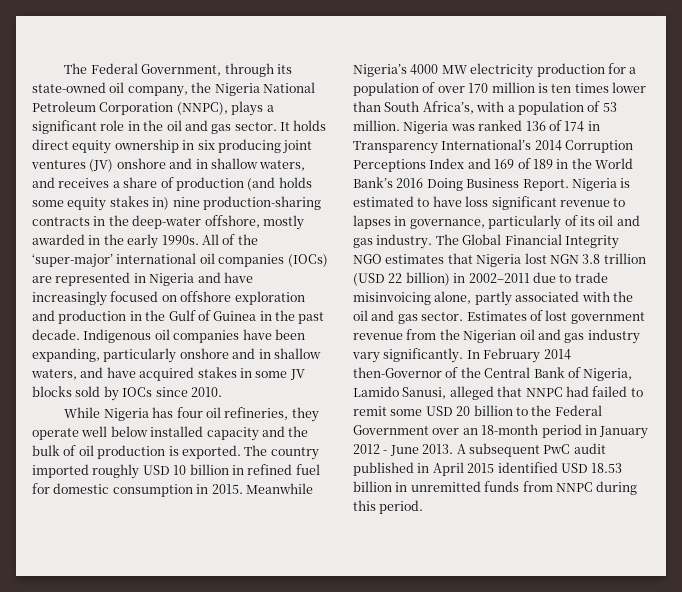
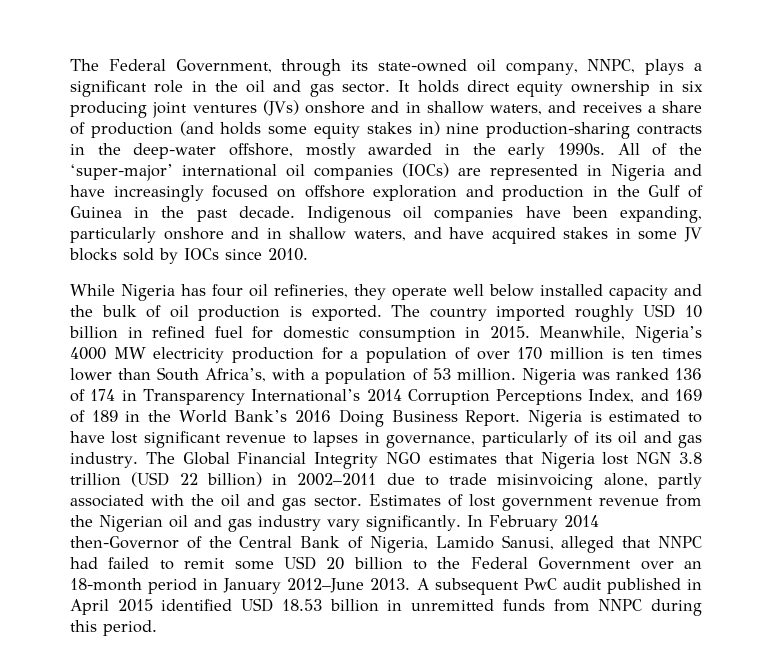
- The Federal Government, through its state-owned oil company, the Nigeria National Petroleum Corporation (NNPC), plays a significant role in the oil and gas sector.
+ The Federal Government, through its state-owned oil company, NNPC, plays a significant role in the oil and gas sector.
- It holds direct equity ownership in six producing joint ventures (JV) onshore and in shallow waters, and receives a share of production (and holds some equity stakes in) nine production-sharing contracts in the deep-water offshore, mostly awarded in the early 1990s.
+ It holds direct equity ownership in six producing joint ventures (JVs) onshore and in shallow waters, and receives a share of production (and holds some equity stakes in) nine production-sharing contracts in the deep-water offshore, mostly awarded in the early 1990s.
- Meanwhile Nigeria’s 4000 MW electricity production for a population of over 170 million is ten times lower than South Africa’s, with a population of 53 million.
+ Meanwhile, Nigeria’s 4000 MW electricity production for a population of over 170 million is ten times lower than South Africa’s, with a population of 53 million.
- Nigeria was ranked 136 of 174 in Transparency International’s 2014 Corruption Perceptions Index and 169 of 189 in the World Bank’s 2016 Doing Business Report.
+ Nigeria was ranked 136 of 174 in Transparency International’s 2014 Corruption Perceptions Index, and 169 of 189 in the World Bank’s 2016 Doing Business Report.
- Nigeria is estimated to have loss significant revenue to lapses in governance, particularly of its oil and gas industry.
+ Nigeria is estimated to have lost significant revenue to lapses in governance, particularly of its oil and gas industry.
- In February 2014 then-Governor of the Central Bank of Nigeria, Lamido Sanusi, alleged that NNPC had failed to remit some USD 20 billion to the Federal Government over an 18-month period in January 2012 - June 2013.
+ In February 2014 then-Governor of the Central Bank of Nigeria, Lamido Sanusi, alleged that NNPC had failed to remit some USD 20 billion to the Federal Government over an 18-month period in January 2012–June 2013.

